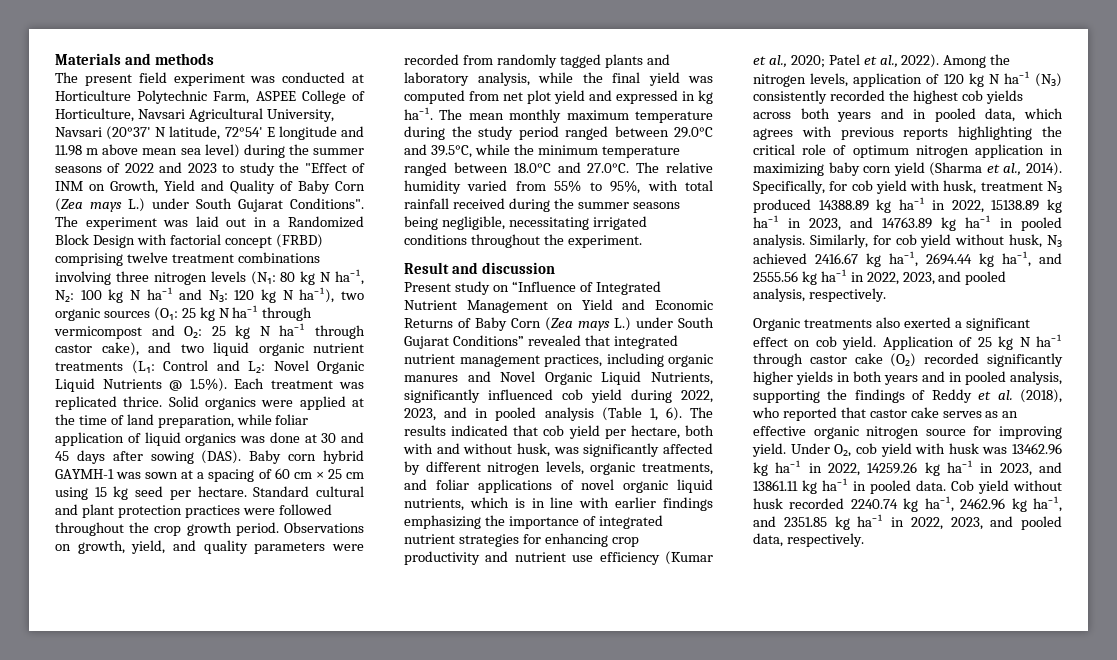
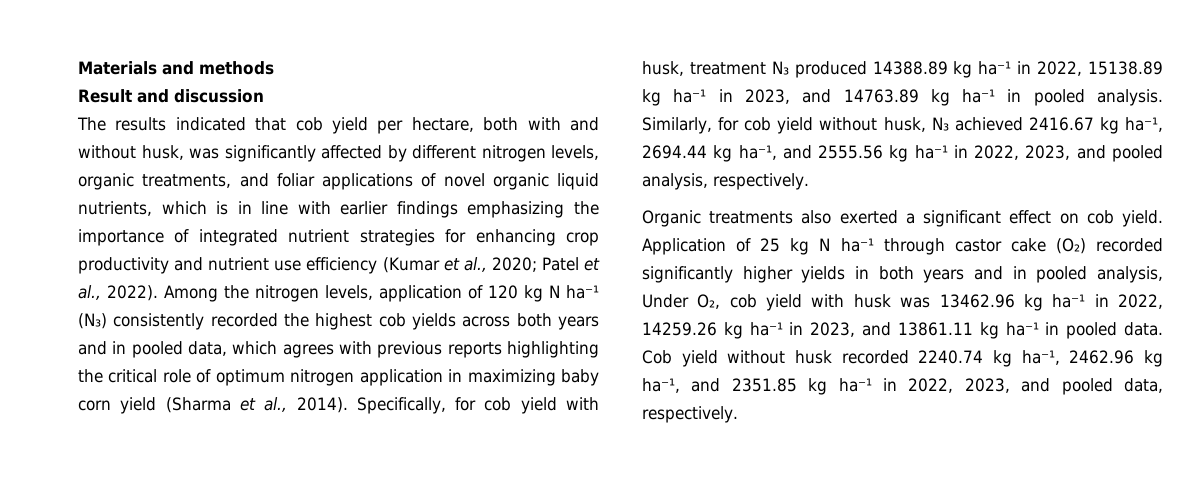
- The present field experiment was conducted at Horticulture Polytechnic Farm, ASPEE College of Horticulture, Navsari Agricultural University, Navsari (20°37' N latitude, 72°54' E longitude and 11.98 m above mean sea level) during the summer seasons of 2022 and 2023 to study the "Effect of INM on Growth, Yield and Quality of Baby Corn (Zea mays L.) under South Gujarat Conditions". The experiment was laid out in a Randomized Block Design with factorial concept (FRBD) comprising twelve treatment combinations involving three nitrogen levels (N₁: 80 kg N ha⁻¹, N₂: 100 kg N ha⁻¹ and N₃: 120 kg N ha⁻¹), two organic sources (O₁: 25 kg N ha⁻¹ through vermicompost and O₂: 25 kg N ha⁻¹ through castor cake), and two liquid organic nutrient treatments (L₁: Control and L₂: Novel Organic Liquid Nutrients @ 1.5%). Each treatment was replicated thrice. Solid organics were applied at the time of land preparation, while foliar application of liquid organics was done at 30 and 45 days after sowing (DAS). Baby corn hybrid GAYMH-1 was sown at a spacing of 60 cm × 25 cm using 15 kg seed per hectare. Standard cultural and plant protection practices were followed throughout the crop growth period. Observations on growth, yield, and quality parameters were recorded from randomly tagged plants and laboratory analysis, while the final yield was computed from net plot yield and expressed in kg ha⁻¹. The mean monthly maximum temperature during the study period ranged between 29.0°C and 39.5°C, while the minimum temperature ranged between 18.0°C and 27.0°C. The relative humidity varied from 55% to 95%, with total rainfall received during the summer seasons being negligible, necessitating irrigated conditions throughout the experiment.
  Result and discussion
- Present study on “Influence of Integrated Nutrient Management on Yield and Economic Returns of Baby Corn (Zea mays L.) under South Gujarat Conditions” revealed that integrated nutrient management practices, including organic manures and Novel Organic Liquid Nutrients, significantly influenced cob yield during 2022, 2023, and in pooled analysis (Table 1, 6). The results indicated that cob yield per hectare, both with and without husk, was significantly affected by different nitrogen levels, organic treatments, and foliar applications of novel organic liquid nutrients, which is in line with earlier findings emphasizing the importance of integrated nutrient strategies for enhancing crop productivity and nutrient use efficiency (Kumar et al., 2020; Patel et al., 2022).
+ The results indicated that cob yield per hectare, both with and without husk, was significantly affected by different nitrogen levels, organic treatments, and foliar applications of novel organic liquid nutrients, which is in line with earlier findings emphasizing the importance of integrated nutrient strategies for enhancing crop productivity and nutrient use efficiency (Kumar et al., 2020; Patel et al., 2022).
- Application of 25 kg N ha⁻¹ through castor cake (O₂) recorded significantly higher yields in both years and in pooled analysis, supporting the findings of Reddy et al. (2018), who reported that castor cake serves as an effective organic nitrogen source for improving yield. Under O₂, cob yield with husk was 13462.96 kg ha⁻¹ in 2022, 14259.26 kg ha⁻¹ in 2023, and 13861.11 kg ha⁻¹ in pooled data.
+ Application of 25 kg N ha⁻¹ through castor cake (O₂) recorded significantly higher yields in both years and in pooled analysis, Under O₂, cob yield with husk was 13462.96 kg ha⁻¹ in 2022, 14259.26 kg ha⁻¹ in 2023, and 13861.11 kg ha⁻¹ in pooled data.

